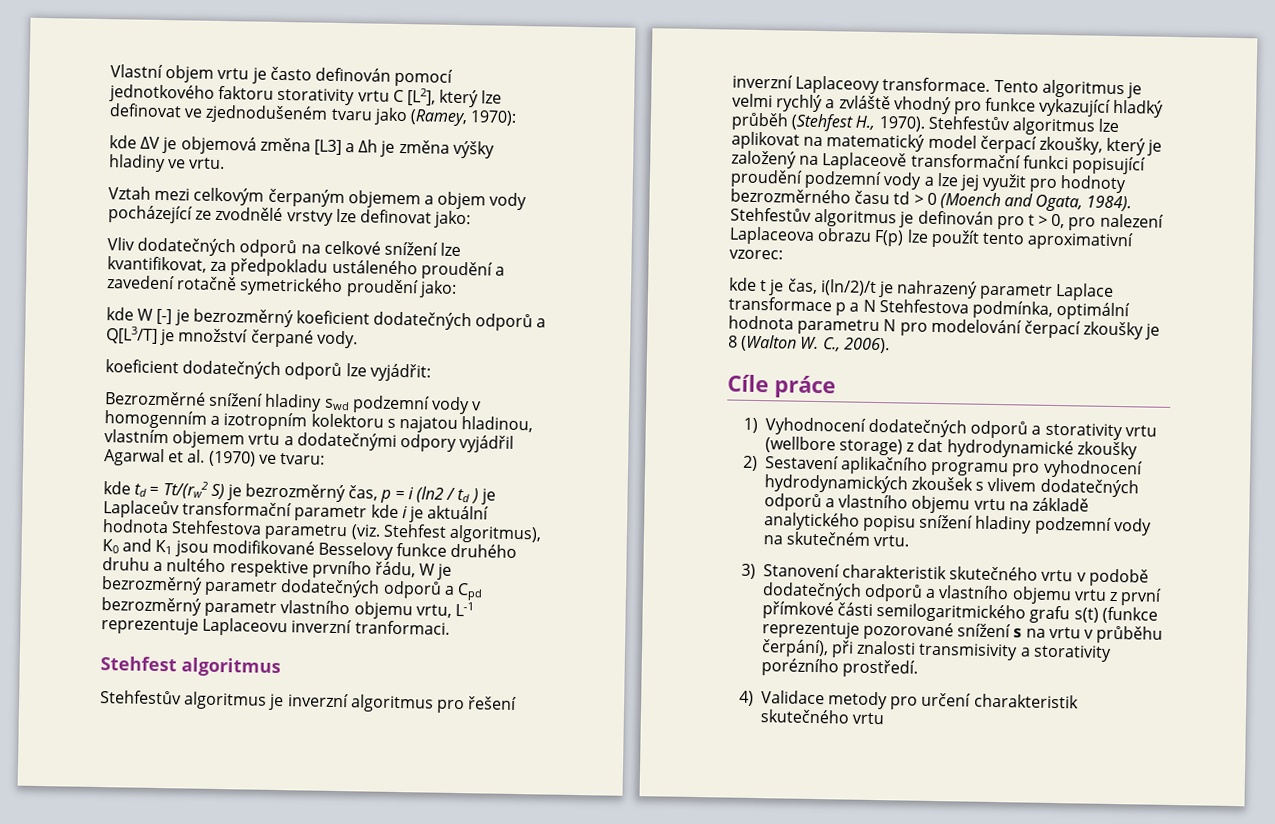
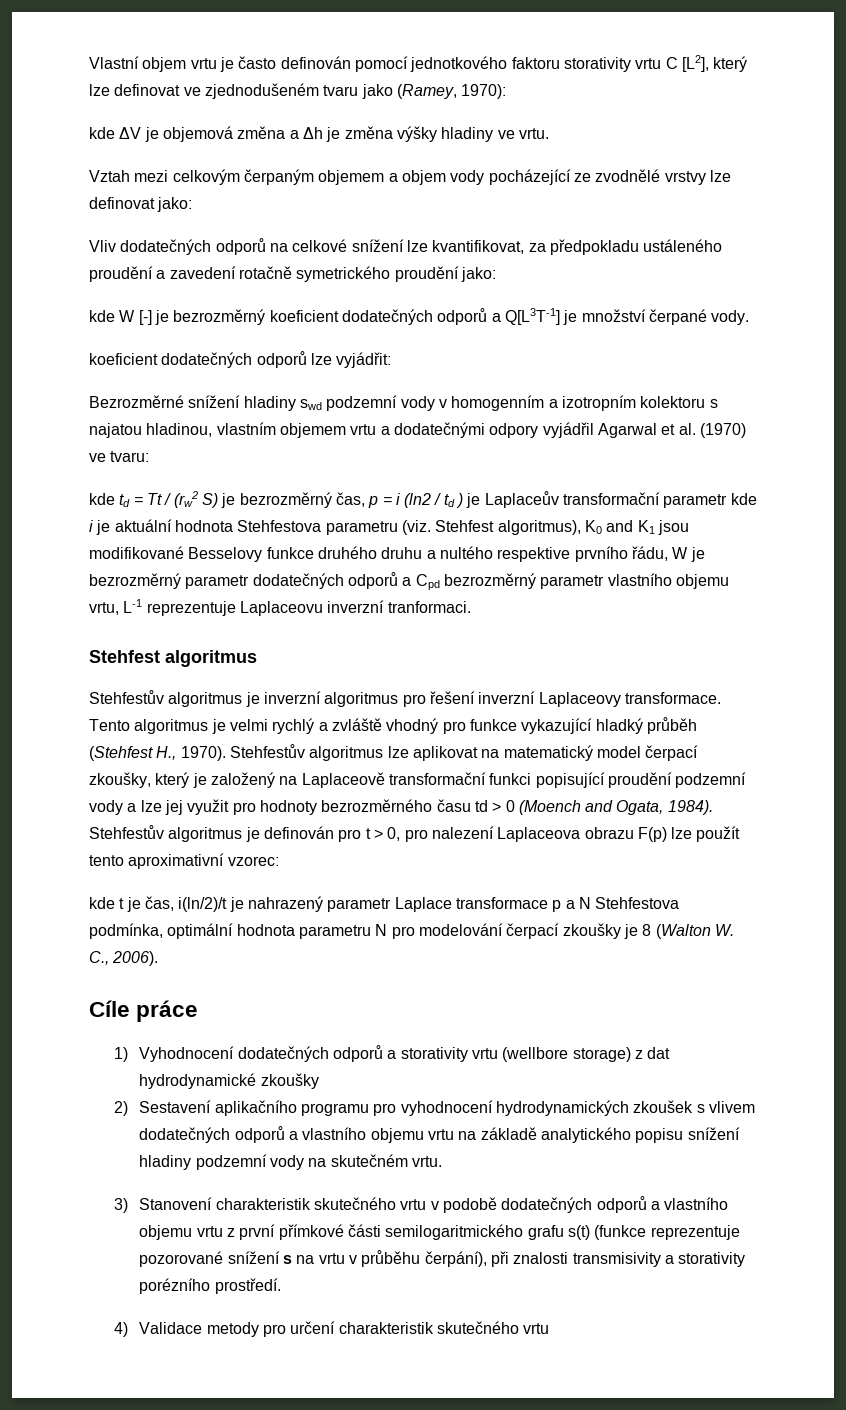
- kde ΔV je objemová změna [L3] a Δh je změna výšky hladiny ve vrtu.
+ kde ΔV je objemová změna a Δh je změna výšky hladiny ve vrtu.
- kde W [-] je bezrozměrný koeficient dodatečných odporů a Q[L3/T] je množství čerpané vody.
+ kde W [-] je bezrozměrný koeficient dodatečných odporů a Q[L3T-1] je množství čerpané vody.
- kde td = Tt/(rw2 S) je bezrozměrný čas, p = i (ln2 / td ) je Laplaceův transformační parametr kde i je aktuální hodnota Stehfestova parametru (viz. Stehfest algoritmus), K0 and K1 jsou modifikované Besselovy funkce druhého druhu a nultého respektive prvního řádu, W je bezrozměrný parametr dodatečných odporů a Cpd bezrozměrný parametr vlastního objemu vrtu, L-1 reprezentuje Laplaceovu inverzní tranformaci.
+ kde td = Tt / (rw2 S) je bezrozměrný čas, p = i (ln2 / td ) je Laplaceův transformační parametr kde i je aktuální hodnota Stehfestova parametru (viz. Stehfest algoritmus), K0 and K1 jsou modifikované Besselovy funkce druhého druhu a nultého respektive prvního řádu, W je bezrozměrný parametr dodatečných odporů a Cpd bezrozměrný parametr vlastního objemu vrtu, L-1 reprezentuje Laplaceovu inverzní tranformaci.

